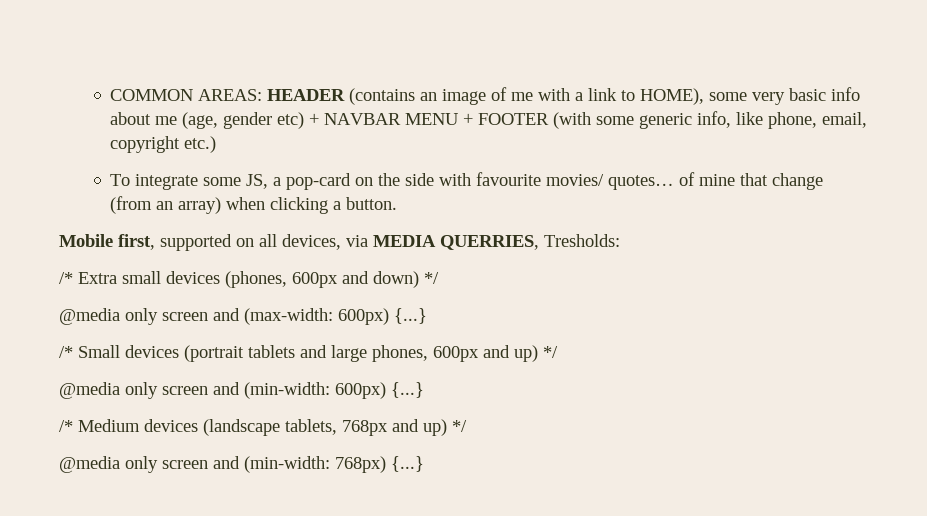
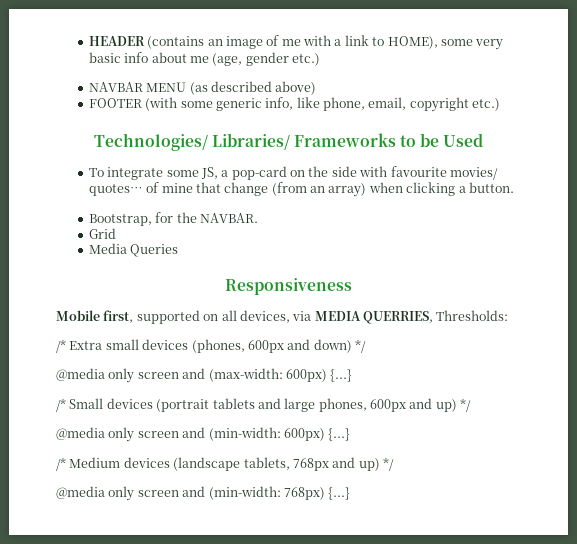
- COMMON AREAS: HEADER (contains an image of me with a link to HOME), some very basic info about me (age, gender etc) + NAVBAR MENU + FOOTER (with some generic info, like phone, email, copyright etc.)
+ HEADER (contains an image of me with a link to HOME), some very basic info about me (age, gender etc.)
+ NAVBAR MENU (as described above)
+ FOOTER (with some generic info, like phone, email, copyright etc.)
+ Technologies/ Libraries/ Frameworks to be Used
+ Bootstrap, for the NAVBAR.
+ Grid
+ Media Queries
+ Responsiveness
- Mobile first, supported on all devices, via MEDIA QUERRIES, Tresholds:
+ Mobile first, supported on all devices, via MEDIA QUERRIES, Thresholds:

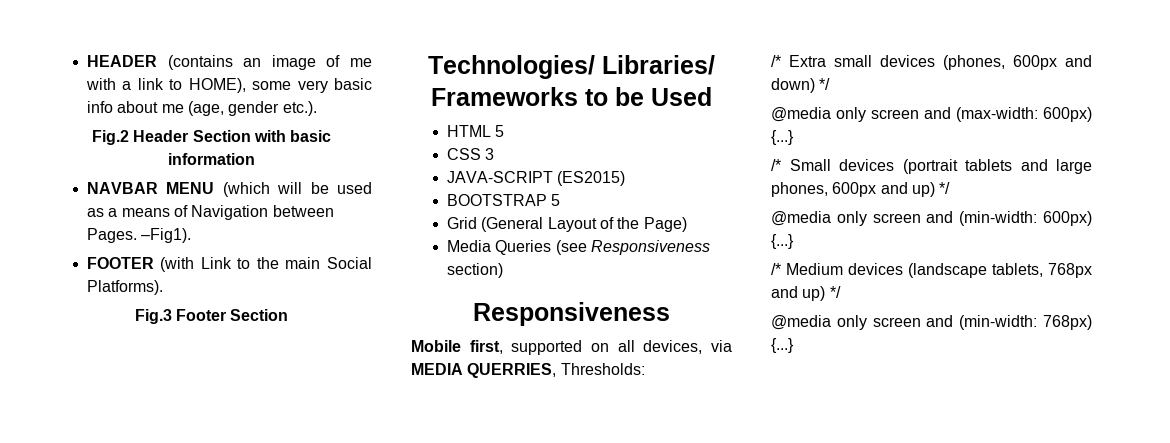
- HEADER (contains an image of me with a link to HOME), some very basic info about me (age, gender etc.)
- NAVBAR MENU (as described above)
- FOOTER (with some generic info, like phone, email, copyright etc.)
+ HEADER (contains an image of me with a link to HOME), some very basic info about me (age, gender etc.).
+ Fig.2 Header Section with basic information
+ NAVBAR MENU (which will be used as a means of Navigation between Pages. –Fig1).
+ FOOTER (with Link to the main Social Platforms).
+ Fig.3 Footer Section
- To integrate some JS, a pop-card on the side with favourite movies/ quotes… of mine that change (from an array) when clicking a button.
- Bootstrap, for the NAVBAR.
- Grid
+ HTML 5
+ CSS 3
+ JAVA-SCRIPT (ES2015)
+ BOOTSTRAP 5
+ Grid (General Layout of the Page)
- Media Queries
+ Media Queries (see Responsiveness section)

